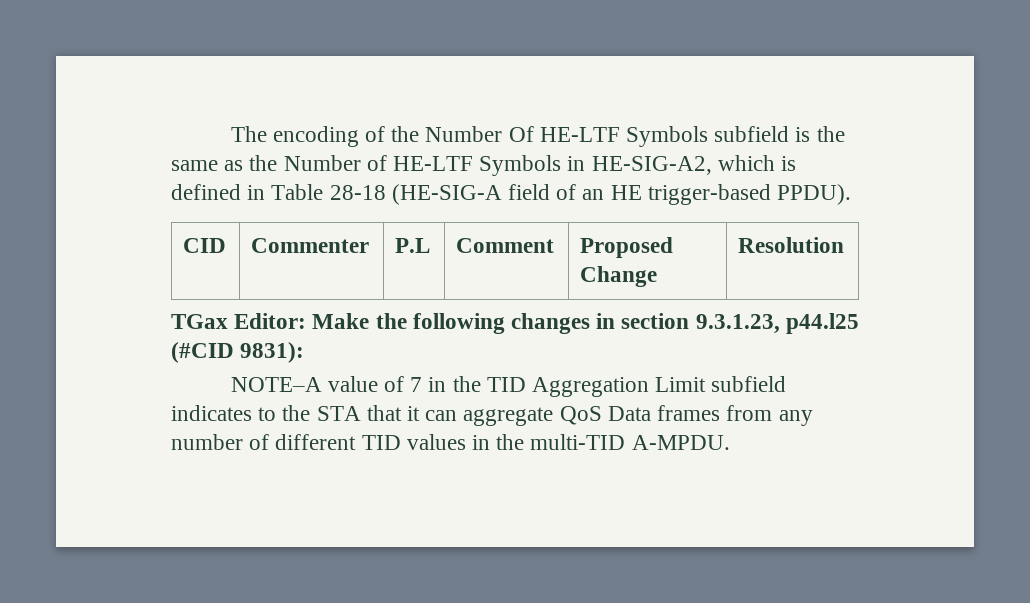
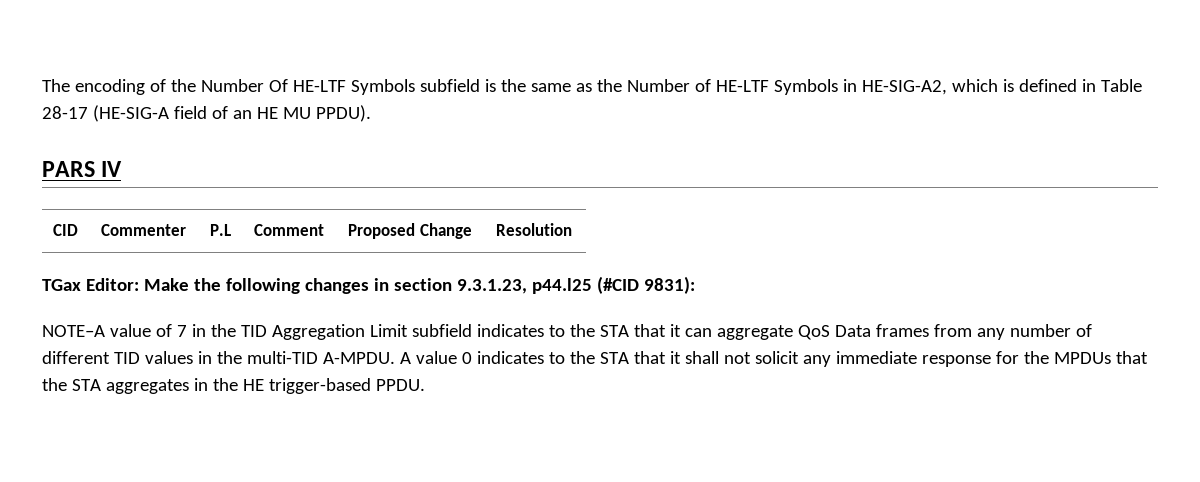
- The encoding of the Number Of HE-LTF Symbols subfield is the same as the Number of HE-LTF Symbols in HE-SIG-A2, which is defined in Table 28-18 (HE-SIG-A field of an HE trigger-based PPDU).
+ The encoding of the Number Of HE-LTF Symbols subfield is the same as the Number of HE-LTF Symbols in HE-SIG-A2, which is defined in Table 28-17 (HE-SIG-A field of an HE MU PPDU).
+ PARS IV
+ A value 0 indicates to the STA that it shall not solicit any immediate response for the MPDUs that the STA aggregates in the HE trigger-based PPDU.

